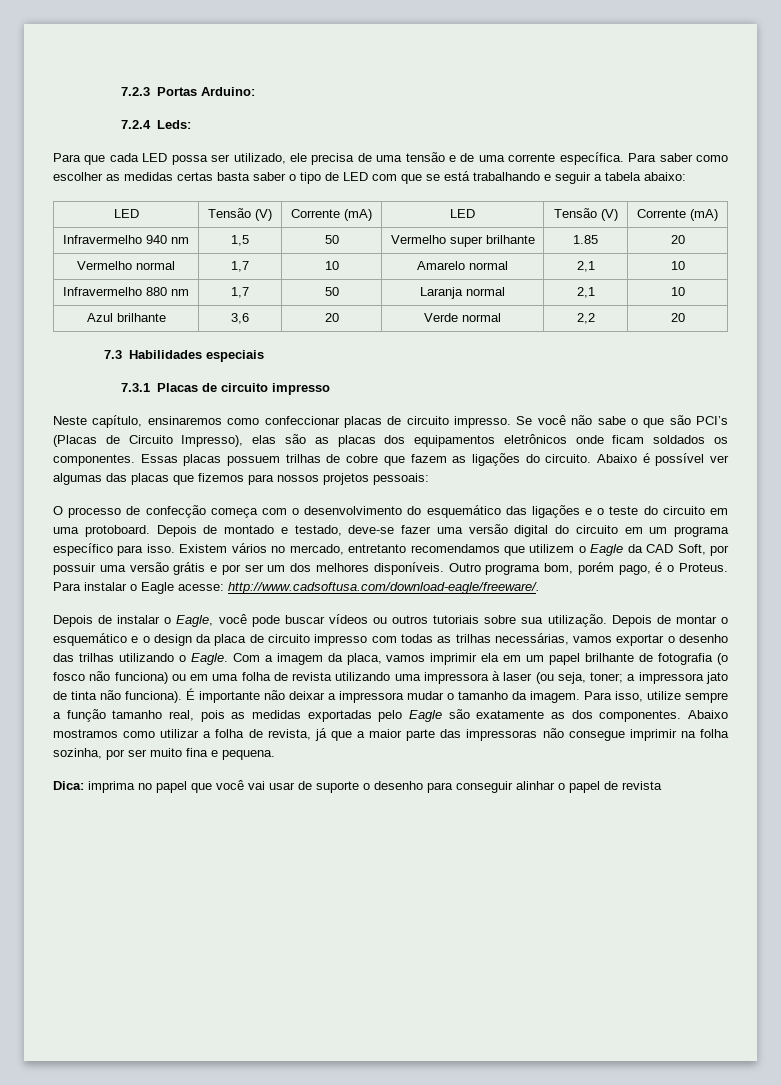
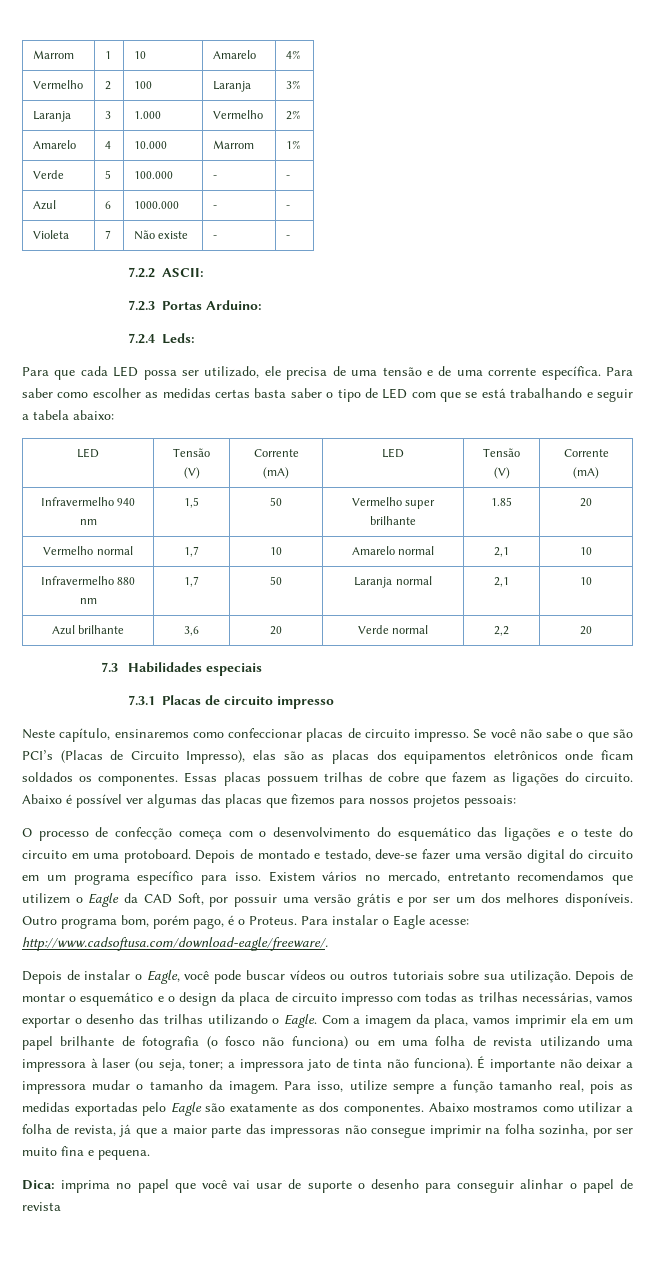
+ Marrom | 1 | 10 | Amarelo | 4%
+ Vermelho | 2 | 100 | Laranja | 3%
+ Laranja | 3 | 1.000 | Vermelho | 2%
+ Amarelo | 4 | 10.000 | Marrom | 1%
+ Verde | 5 | 100.000 | - | -
+ Azul | 6 | 1000.000 | - | -
+ Violeta | 7 | Não existe | - | -
+ 7.2.2 ASCII:

